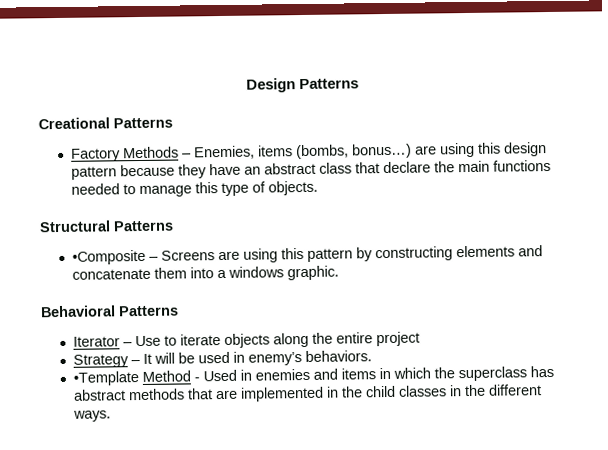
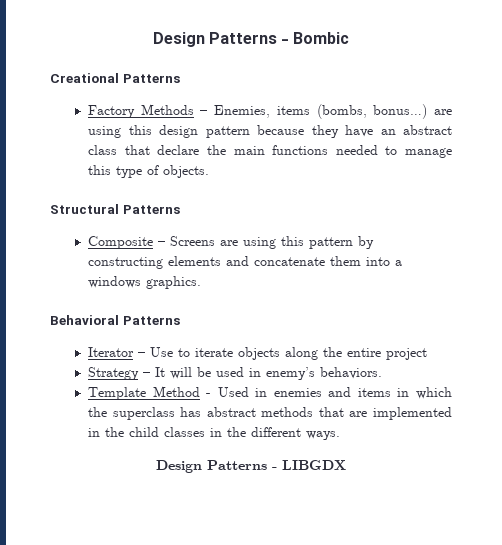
- Design Patterns
+ Design Patterns - Bombic
- •Composite – Screens are using this pattern by constructing elements and concatenate them into a windows graphic.
+ Composite – Screens are using this pattern by constructing elements and concatenate them into a windows graphics.
- •Template Method - Used in enemies and items in which the superclass has abstract methods that are implemented in the child classes in the different ways.
+ Template Method - Used in enemies and items in which the superclass has abstract methods that are implemented in the child classes in the different ways.
+ Design Patterns - LIBGDX

